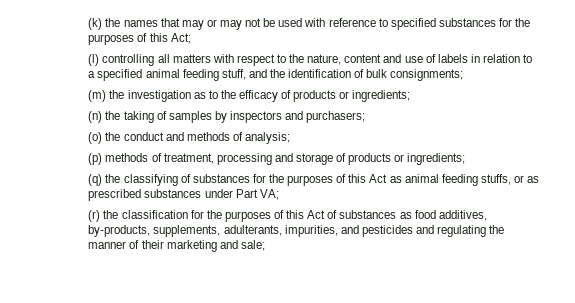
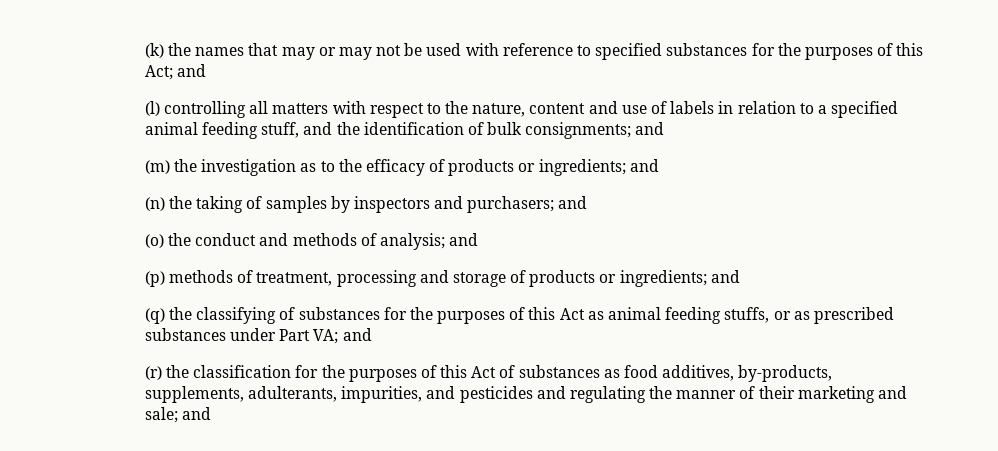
- (k) the names that may or may not be used with reference to specified substances for the purposes of this Act;
+ (k) the names that may or may not be used with reference to specified substances for the purposes of this Act; and
- (l) controlling all matters with respect to the nature, content and use of labels in relation to a specified animal feeding stuff, and the identification of bulk consignments;
+ (l) controlling all matters with respect to the nature, content and use of labels in relation to a specified animal feeding stuff, and the identification of bulk consignments; and
- (m) the investigation as to the efficacy of products or ingredients;
+ (m) the investigation as to the efficacy of products or ingredients; and
- (n) the taking of samples by inspectors and purchasers;
+ (n) the taking of samples by inspectors and purchasers; and
- (o) the conduct and methods of analysis;
+ (o) the conduct and methods of analysis; and
- (p) methods of treatment, processing and storage of products or ingredients;
+ (p) methods of treatment, processing and storage of products or ingredients; and
- (q) the classifying of substances for the purposes of this Act as animal feeding stuffs, or as prescribed substances under Part VA;
+ (q) the classifying of substances for the purposes of this Act as animal feeding stuffs, or as prescribed substances under Part VA; and
- (r) the classification for the purposes of this Act of substances as food additives, by-products, supplements, adulterants, impurities, and pesticides and regulating the manner of their marketing and sale;
+ (r) the classification for the purposes of this Act of substances as food additives, by-products, supplements, adulterants, impurities, and pesticides and regulating the manner of their marketing and sale; and

